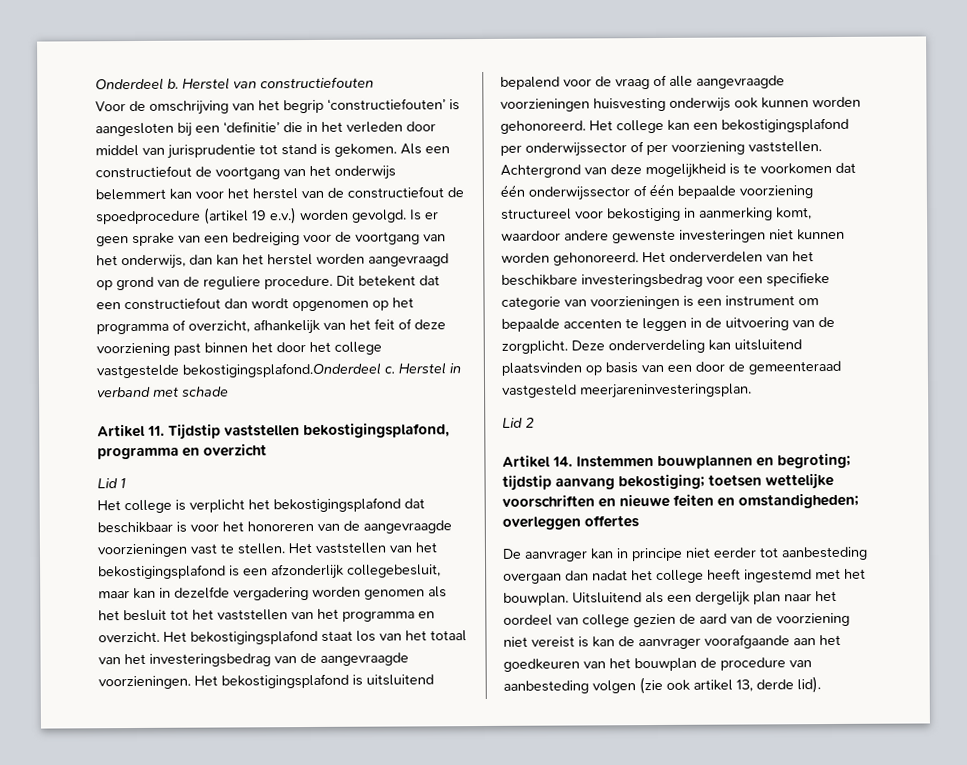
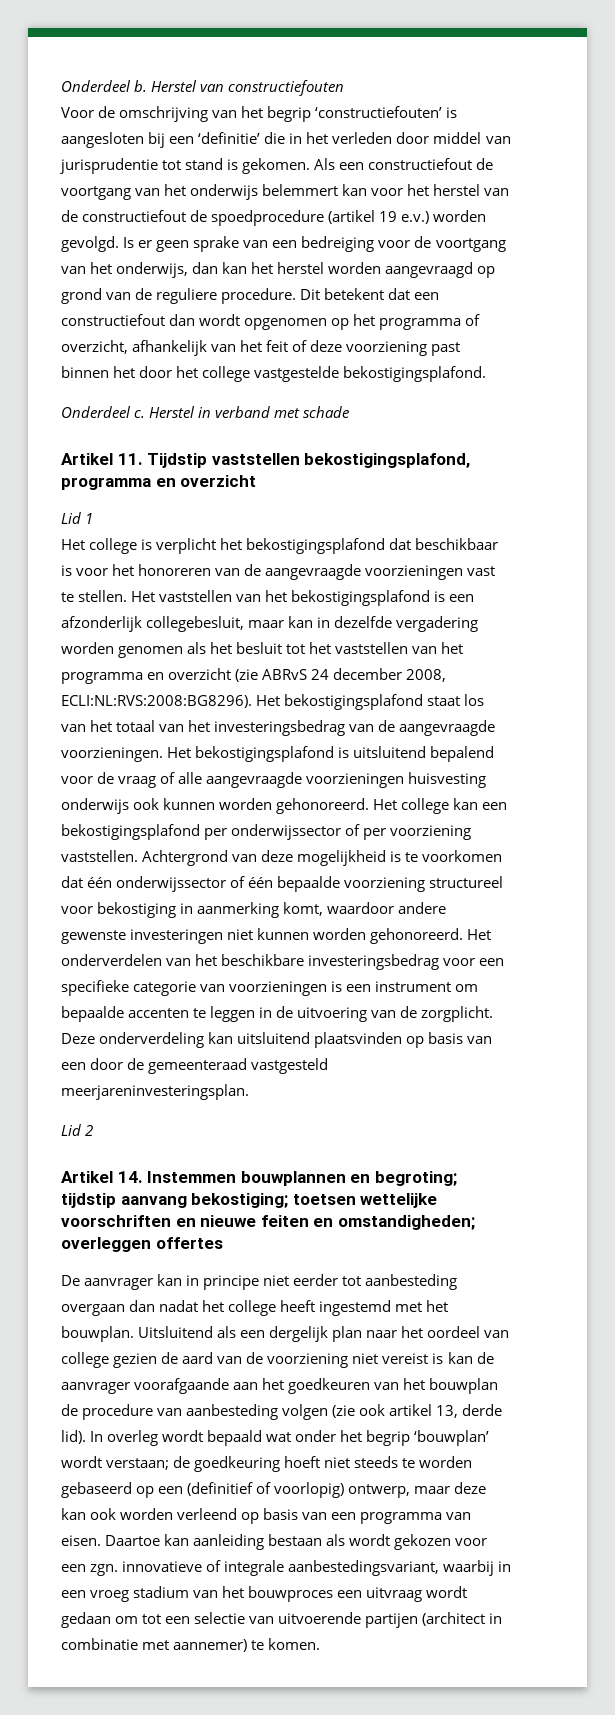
- Dit betekent dat een constructiefout dan wordt opgenomen op het programma of overzicht, afhankelijk van het feit of deze voorziening past binnen het door het college vastgestelde bekostigingsplafond.Onderdeel c.
+ Dit betekent dat een constructiefout dan wordt opgenomen op het programma of overzicht, afhankelijk van het feit of deze voorziening past binnen het door het college vastgestelde bekostigingsplafond.
+ Onderdeel c.
- Het vaststellen van het bekostigingsplafond is een afzonderlijk collegebesluit, maar kan in dezelfde vergadering worden genomen als het besluit tot het vaststellen van het programma en overzicht.
+ Het vaststellen van het bekostigingsplafond is een afzonderlijk collegebesluit, maar kan in dezelfde vergadering worden genomen als het besluit tot het vaststellen van het programma en overzicht (zie ABRvS 24 december 2008, ECLI:NL:RVS:2008:BG8296).
+ In overleg wordt bepaald wat onder het begrip ‘bouwplan’ wordt verstaan; de goedkeuring hoeft niet steeds te worden gebaseerd op een (definitief of voorlopig) ontwerp, maar deze kan ook worden verleend op basis van een programma van eisen. Daartoe kan aanleiding bestaan als wordt gekozen voor een zgn. innovatieve of integrale aanbestedingsvariant, waarbij in een vroeg stadium van het bouwproces een uitvraag wordt gedaan om tot een selectie van uitvoerende partijen (architect in combinatie met aannemer) te komen.

